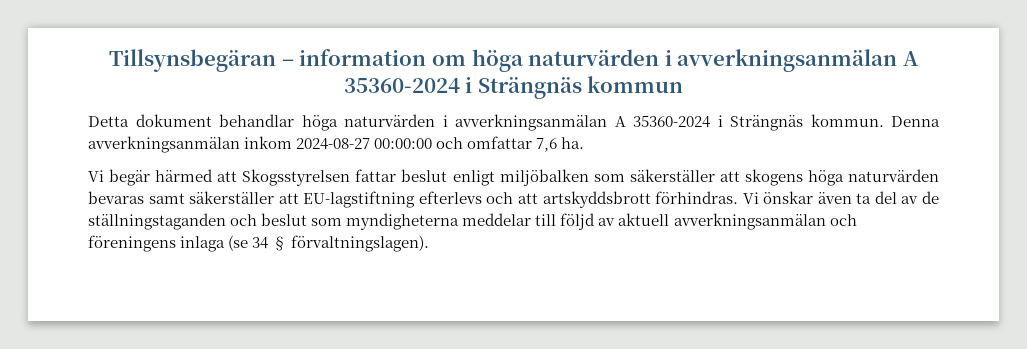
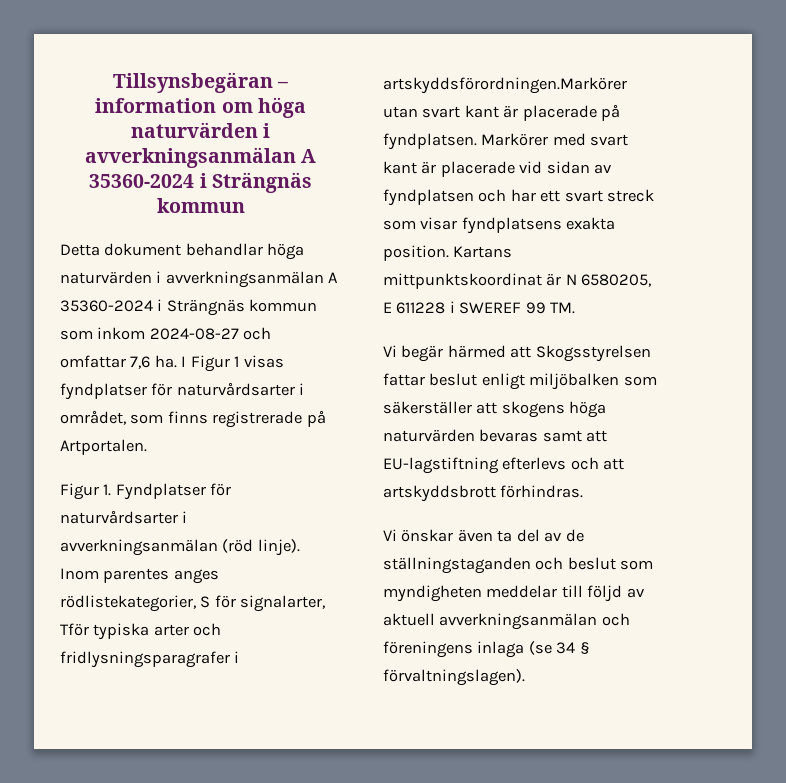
- Detta dokument behandlar höga naturvärden i avverkningsanmälan A 35360-2024 i Strängnäs kommun. Denna avverkningsanmälan inkom 2024-08-27 00:00:00 och omfattar 7,6 ha.
+ Detta dokument behandlar höga naturvärden i avverkningsanmälan A 35360-2024 i Strängnäs kommun som inkom 2024-08-27 och omfattar 7,6 ha. I Figur 1 visas fyndplatser för naturvårdsarter i området, som finns registrerade på Artportalen.
+ Figur 1. Fyndplatser för naturvårdsarter i avverkningsanmälan (röd linje). Inom parentes anges rödlistekategorier, S för signalarter, Tför typiska arter och fridlysningsparagrafer i artskyddsförordningen.Markörer utan svart kant är placerade på fyndplatsen. Markörer med svart kant är placerade vid sidan av fyndplatsen och har ett svart streck som visar fyndplatsens exakta position. Kartans mittpunktskoordinat är N 6580205, E 611228 i SWEREF 99 TM.
- Vi begär härmed att Skogsstyrelsen fattar beslut enligt miljöbalken som säkerställer att skogens höga naturvärden bevaras samt säkerställer att EU-lagstiftning efterlevs och att artskyddsbrott förhindras. Vi önskar även ta del av de ställningstaganden och beslut som myndigheterna meddelar till följd av aktuell avverkningsanmälan och föreningens inlaga (se 34 § förvaltningslagen).
+ Vi begär härmed att Skogsstyrelsen fattar beslut enligt miljöbalken som säkerställer att skogens höga naturvärden bevaras samt att EU-lagstiftning efterlevs och att artskyddsbrott förhindras.
+ Vi önskar även ta del av de ställningstaganden och beslut som myndigheten meddelar till följd av aktuell avverkningsanmälan och föreningens inlaga (se 34 § förvaltningslagen).

